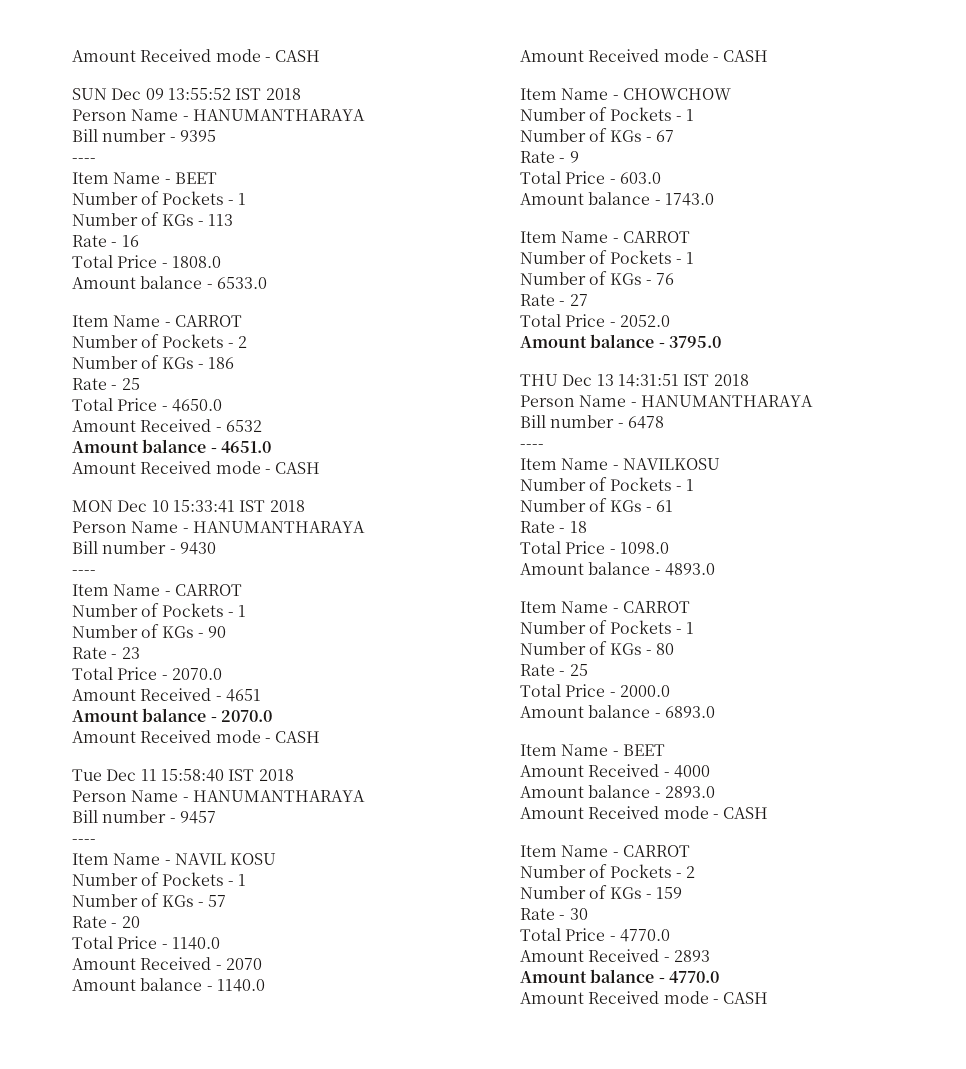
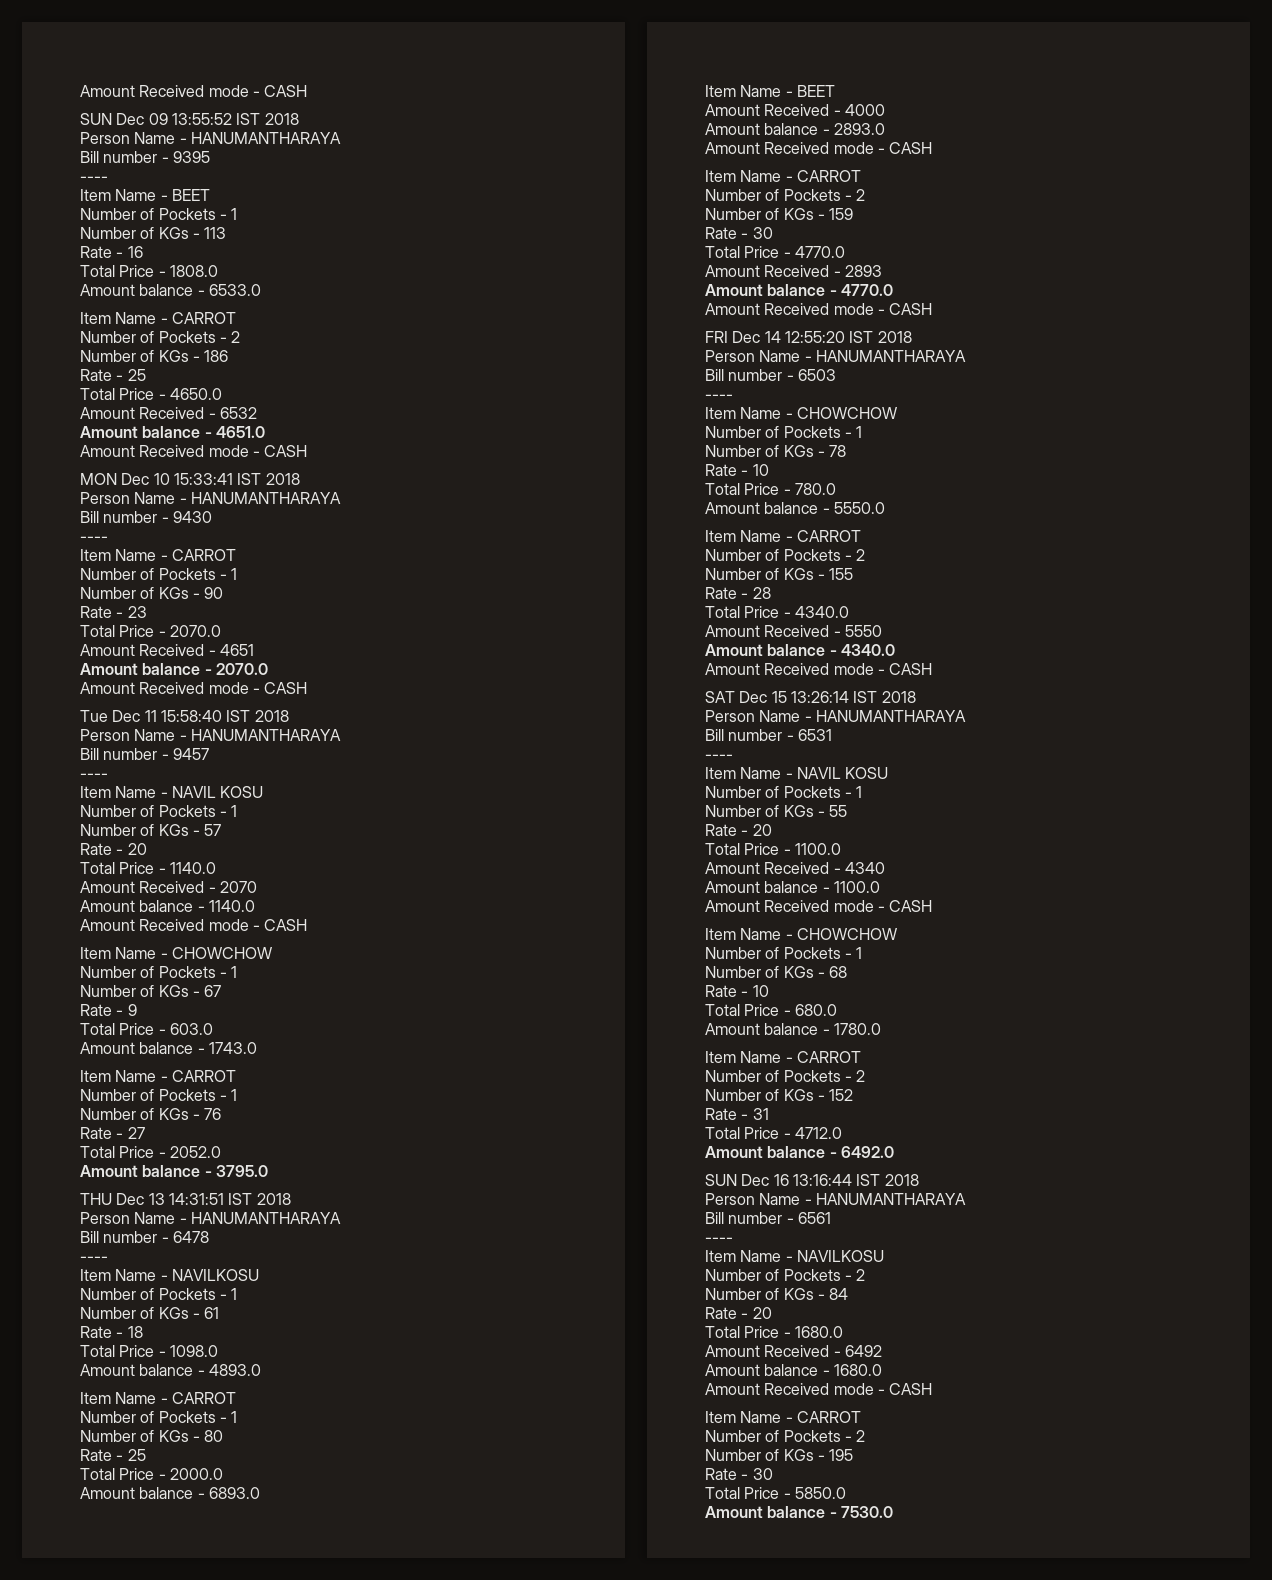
+ FRI Dec 14 12:55:20 IST 2018
+ Person Name - HANUMANTHARAYA
+ Bill number - 6503
+ ----
+ Item Name - CHOWCHOW
+ Number of Pockets - 1
+ Number of KGs - 78
+ Rate - 10
+ Total Price - 780.0
+ Amount balance - 5550.0
+ Item Name - CARROT
+ Number of Pockets - 2
+ Number of KGs - 155
+ Rate - 28
+ Total Price - 4340.0
+ Amount Received - 5550
+ Amount balance - 4340.0
+ Amount Received mode - CASH
+ SAT Dec 15 13:26:14 IST 2018
+ Person Name - HANUMANTHARAYA
+ Bill number - 6531
+ ----
+ Item Name - NAVIL KOSU
+ Number of Pockets - 1
+ Number of KGs - 55
+ Rate - 20
+ Total Price - 1100.0
+ Amount Received - 4340
+ Amount balance - 1100.0
+ Amount Received mode - CASH
+ Item Name - CHOWCHOW
+ Number of Pockets - 1
+ Number of KGs - 68
+ Rate - 10
+ Total Price - 680.0
+ Amount balance - 1780.0
+ Item Name - CARROT
+ Number of Pockets - 2
+ Number of KGs - 152
+ Rate - 31
+ Total Price - 4712.0
+ Amount balance - 6492.0
+ SUN Dec 16 13:16:44 IST 2018
+ Person Name - HANUMANTHARAYA
+ Bill number - 6561
+ ----
+ Item Name - NAVILKOSU
+ Number of Pockets - 2
+ Number of KGs - 84
+ Rate - 20
+ Total Price - 1680.0
+ Amount Received - 6492
+ Amount balance - 1680.0
+ Amount Received mode - CASH
+ Item Name - CARROT
+ Number of Pockets - 2
+ Number of KGs - 195
+ Rate - 30
+ Total Price - 5850.0
+ Amount balance - 7530.0

